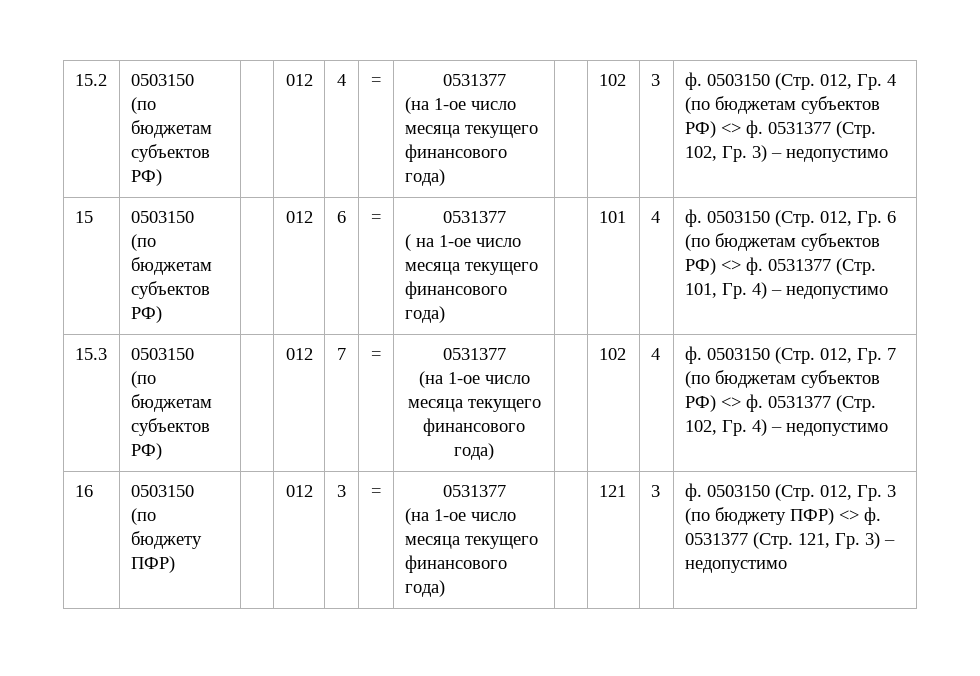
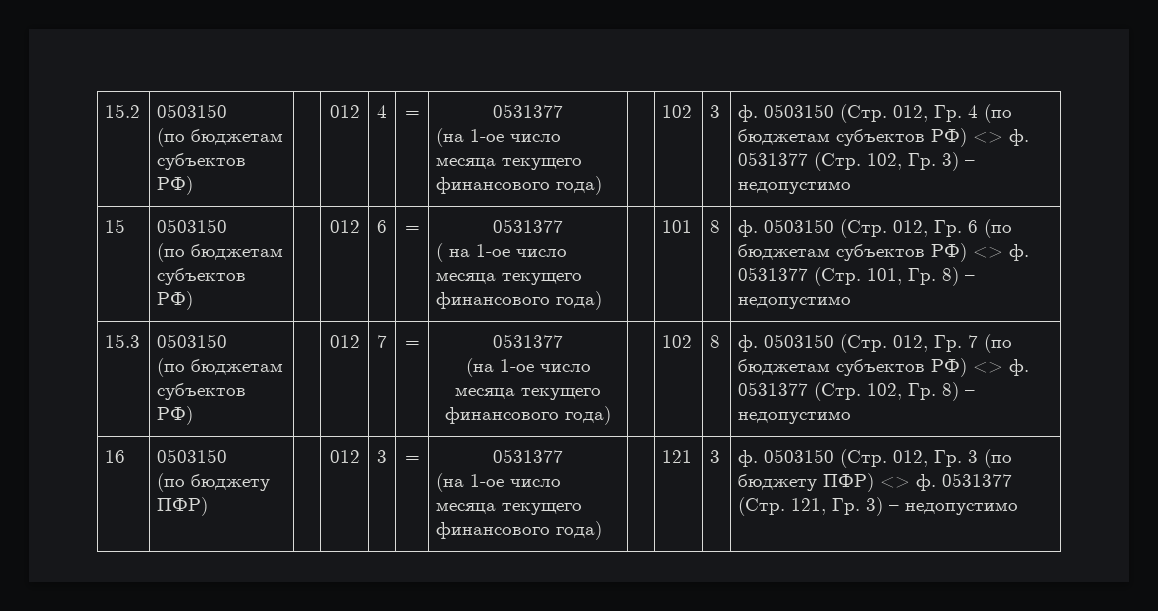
  15 | 0503150
  (по бюджетам субъектов РФ) | | 012 | 6 | = | 0531377
- ( на 1-ое число месяца текущего финансового года) | | 101 | 4 | ф. 0503150 (Стр. 012, Гр. 6 (по бюджетам субъектов РФ) <> ф. 0531377 (Стр. 101, Гр. 4) – недопустимо
+ ( на 1-ое число месяца текущего финансового года) | | 101 | 8 | ф. 0503150 (Стр. 012, Гр. 6 (по бюджетам субъектов РФ) <> ф. 0531377 (Стр. 101, Гр. 8) – недопустимо
  15.3 | 0503150
  (по бюджетам субъектов РФ) | | 012 | 7 | = | 0531377
- (на 1-ое число месяца текущего финансового года) | | 102 | 4 | ф. 0503150 (Стр. 012, Гр. 7 (по бюджетам субъектов РФ) <> ф. 0531377 (Стр. 102, Гр. 4) – недопустимо
+ (на 1-ое число месяца текущего финансового года) | | 102 | 8 | ф. 0503150 (Стр. 012, Гр. 7 (по бюджетам субъектов РФ) <> ф. 0531377 (Стр. 102, Гр. 8) – недопустимо

